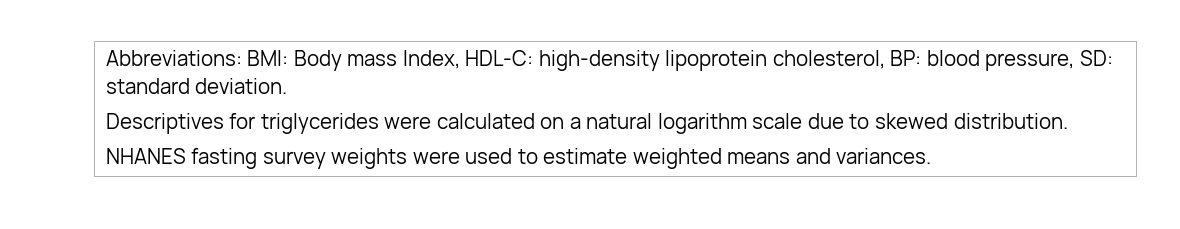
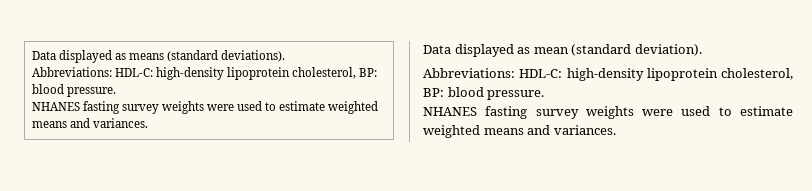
- Abbreviations: BMI: Body mass Index, HDL-C: high-density lipoprotein cholesterol, BP: blood pressure, SD: standard deviation.
- Descriptives for triglycerides were calculated on a natural logarithm scale due to skewed distribution.
+ Data displayed as means (standard deviations).
+ Abbreviations: HDL-C: high-density lipoprotein cholesterol, BP: blood pressure.
+ Data displayed as mean (standard deviation).
+ Abbreviations: HDL-C: high-density lipoprotein cholesterol, BP: blood pressure.
+ NHANES fasting survey weights were used to estimate weighted means and variances.

